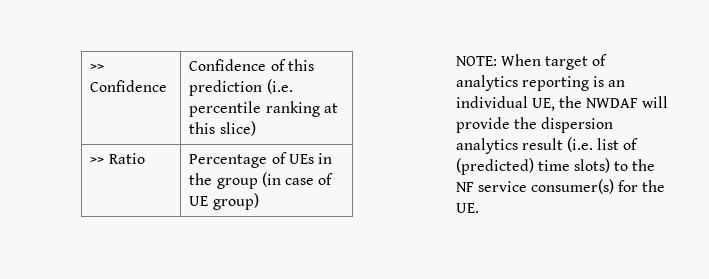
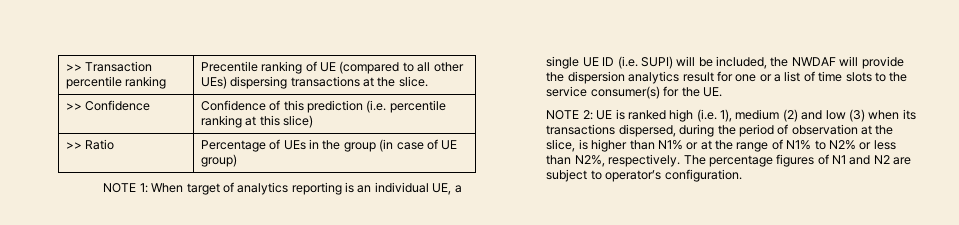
+ >> Transaction percentile ranking | Precentile ranking of UE (compared to all other UEs) dispersing transactions at the slice.
- NOTE: When target of analytics reporting is an individual UE, the NWDAF will provide the dispersion analytics result (i.e. list of (predicted) time slots) to the NF service consumer(s) for the UE.
+ NOTE 1: When target of analytics reporting is an individual UE, a single UE ID (i.e. SUPI) will be included, the NWDAF will provide the dispersion analytics result for one or a list of time slots to the service consumer(s) for the UE.
+ NOTE 2: UE is ranked high (i.e. 1), medium (2) and low (3) when its transactions dispersed, during the period of observation at the slice, is higher than N1% or at the range of N1% to N2% or less than N2%, respectively. The percentage figures of N1 and N2 are subject to operator’s configuration.

